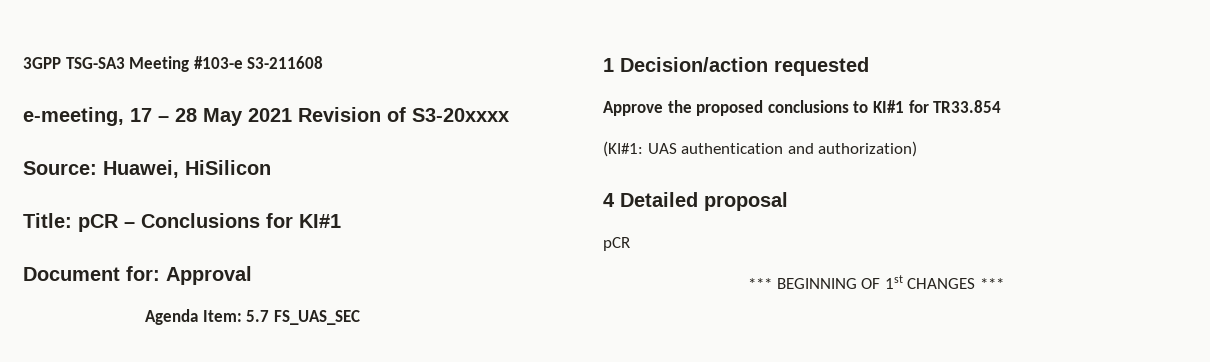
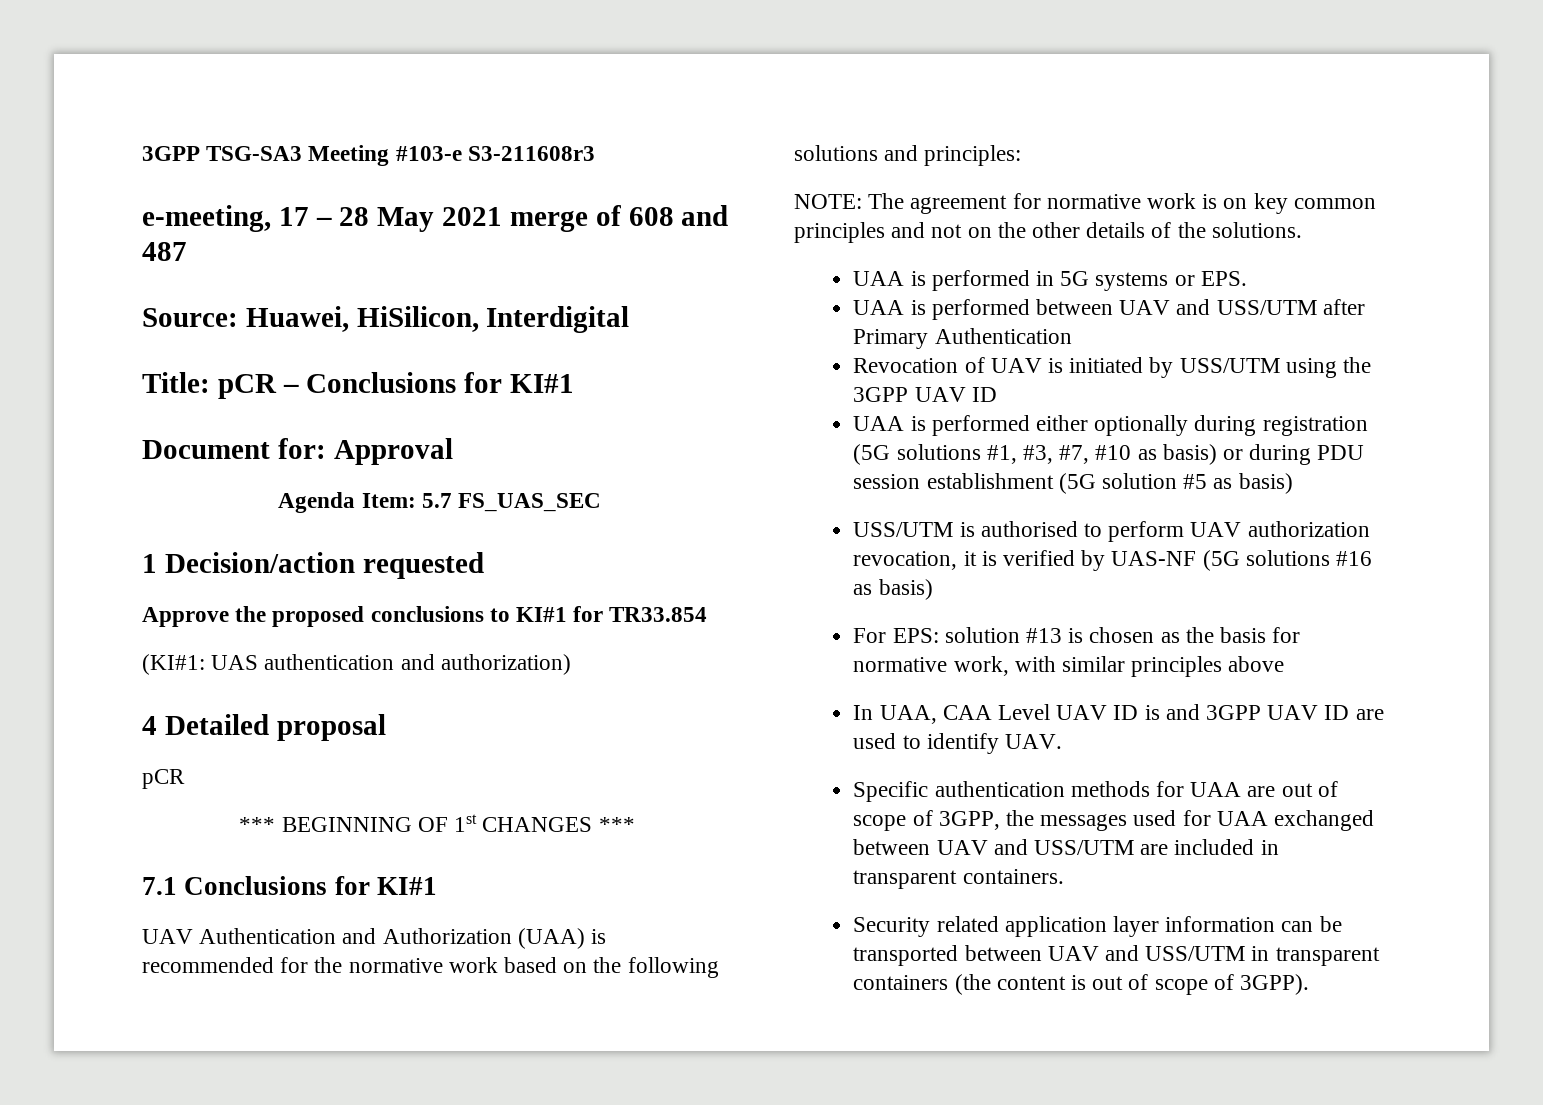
- 3GPP TSG-SA3 Meeting #103-e S3-211608
+ 3GPP TSG-SA3 Meeting #103-e S3-211608r3
- e-meeting, 17 – 28 May 2021 Revision of S3-20xxxx
+ e-meeting, 17 – 28 May 2021 merge of 608 and 487
- Source: Huawei, HiSilicon
+ Source: Huawei, HiSilicon, Interdigital
+ 7.1 Conclusions for KI#1
+ UAV Authentication and Authorization (UAA) is recommended for the normative work based on the following solutions and principles:
+ NOTE: The agreement for normative work is on key common principles and not on the other details of the solutions.
+ UAA is performed in 5G systems or EPS.
+ UAA is performed between UAV and USS/UTM after Primary Authentication
+ Revocation of UAV is initiated by USS/UTM using the 3GPP UAV ID
+ UAA is performed either optionally during registration (5G solutions #1, #3, #7, #10 as basis) or during PDU session establishment (5G solution #5 as basis)
+ USS/UTM is authorised to perform UAV authorization revocation, it is verified by UAS-NF (5G solutions #16 as basis)
+ For EPS: solution #13 is chosen as the basis for normative work, with similar principles above
+ In UAA, CAA Level UAV ID is and 3GPP UAV ID are used to identify UAV.
+ Specific authentication methods for UAA are out of scope of 3GPP, the messages used for UAA exchanged between UAV and USS/UTM are included in transparent containers.
+ Security related application layer information can be transported between UAV and USS/UTM in transparent containers (the content is out of scope of 3GPP).

